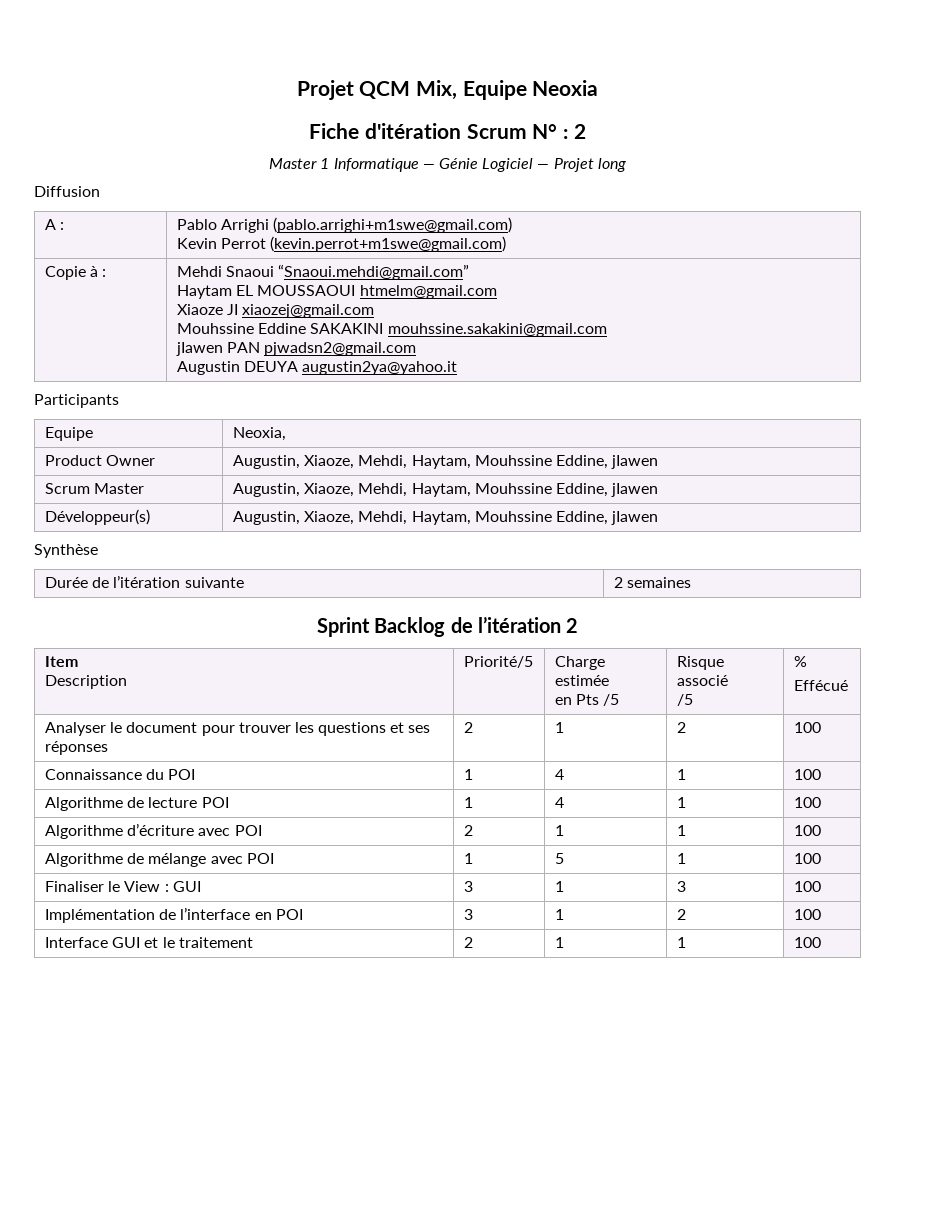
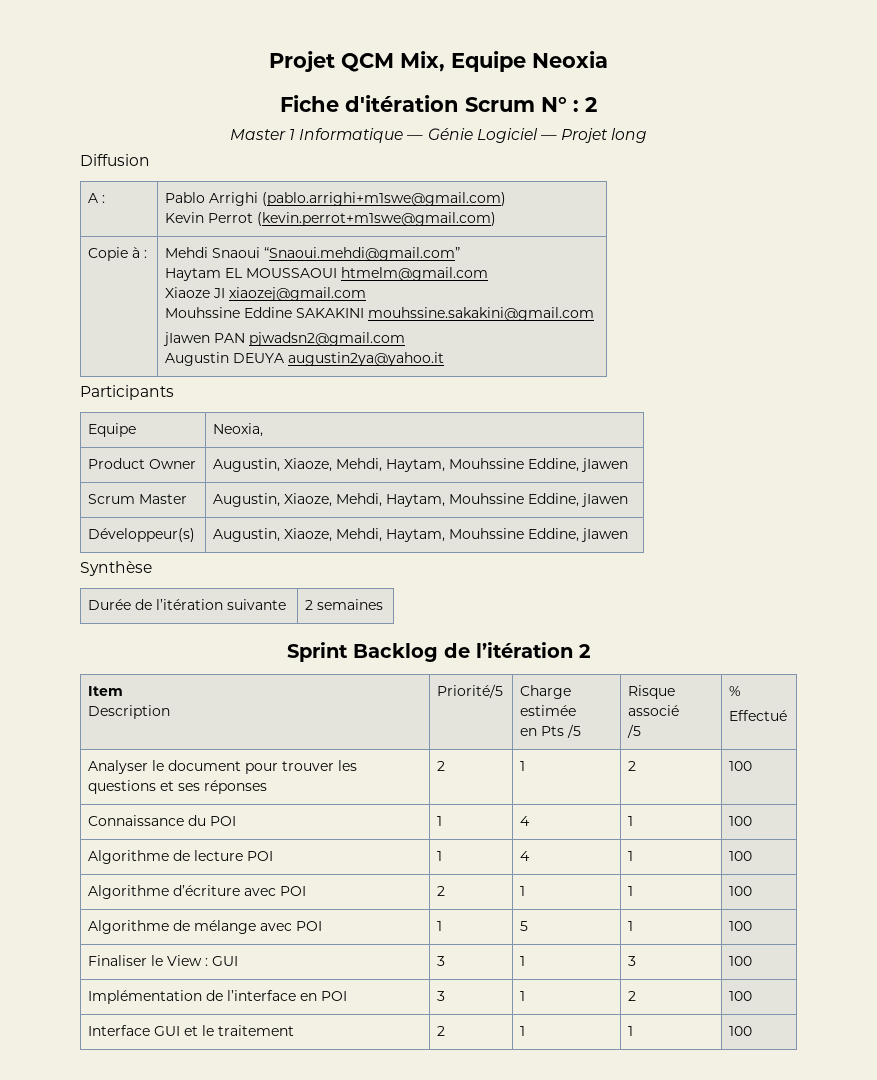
  Item
  Description | Priorité/5 | Charge estimée
  en Pts /5 | Risque associé
  /5 | %
- Effécué
+ Effectué

